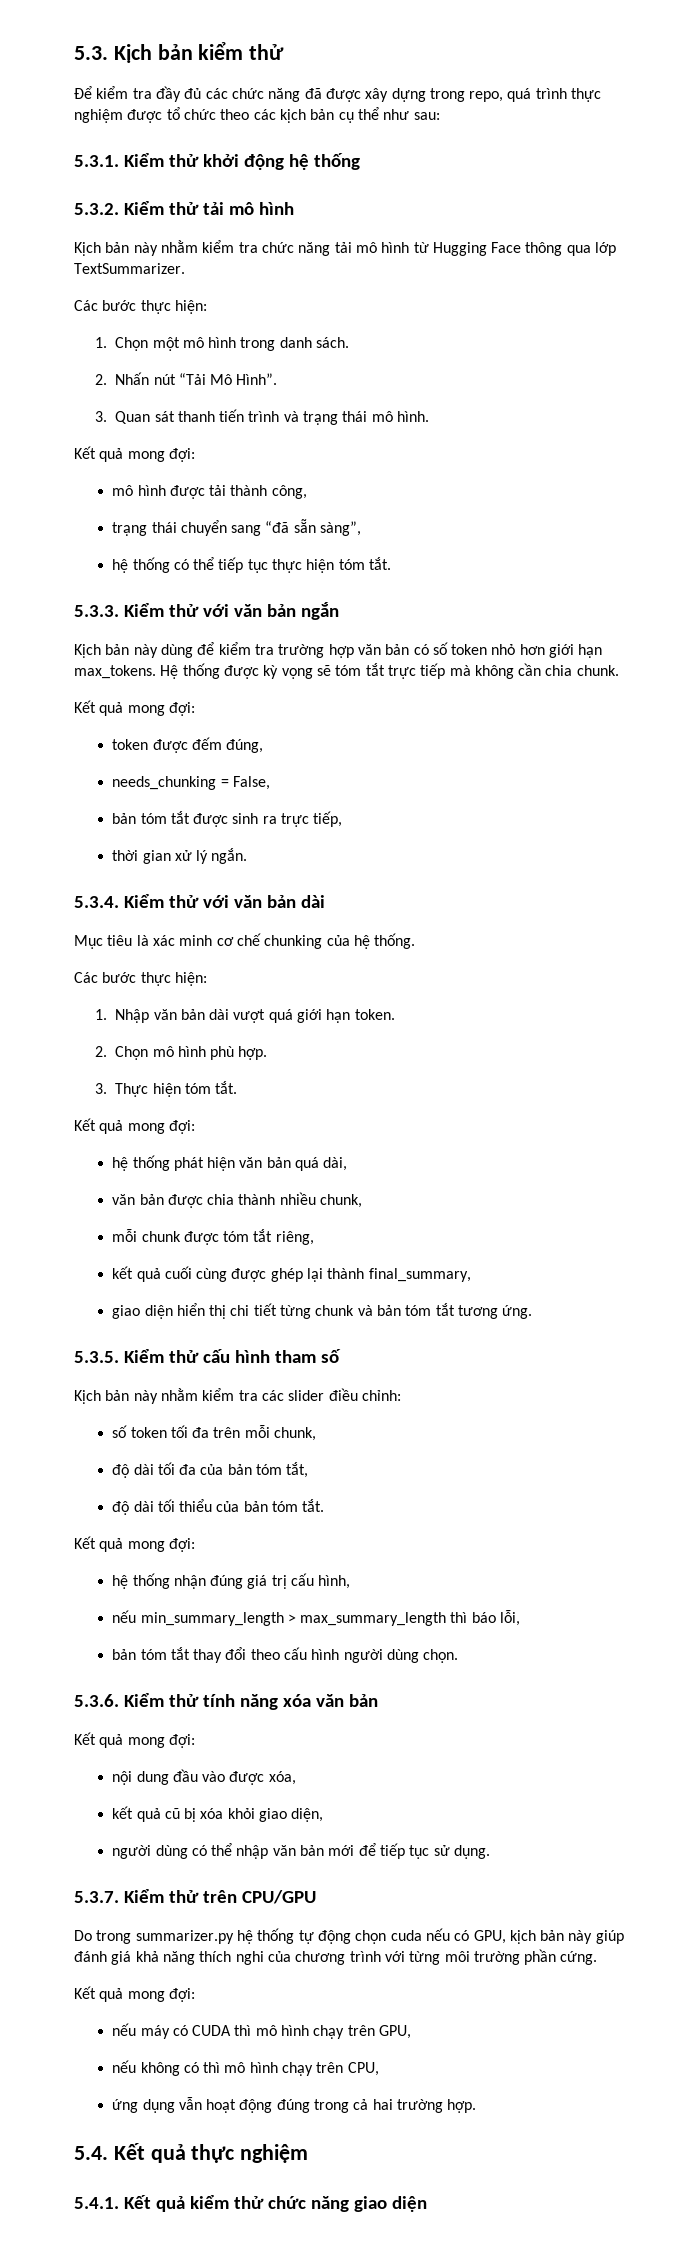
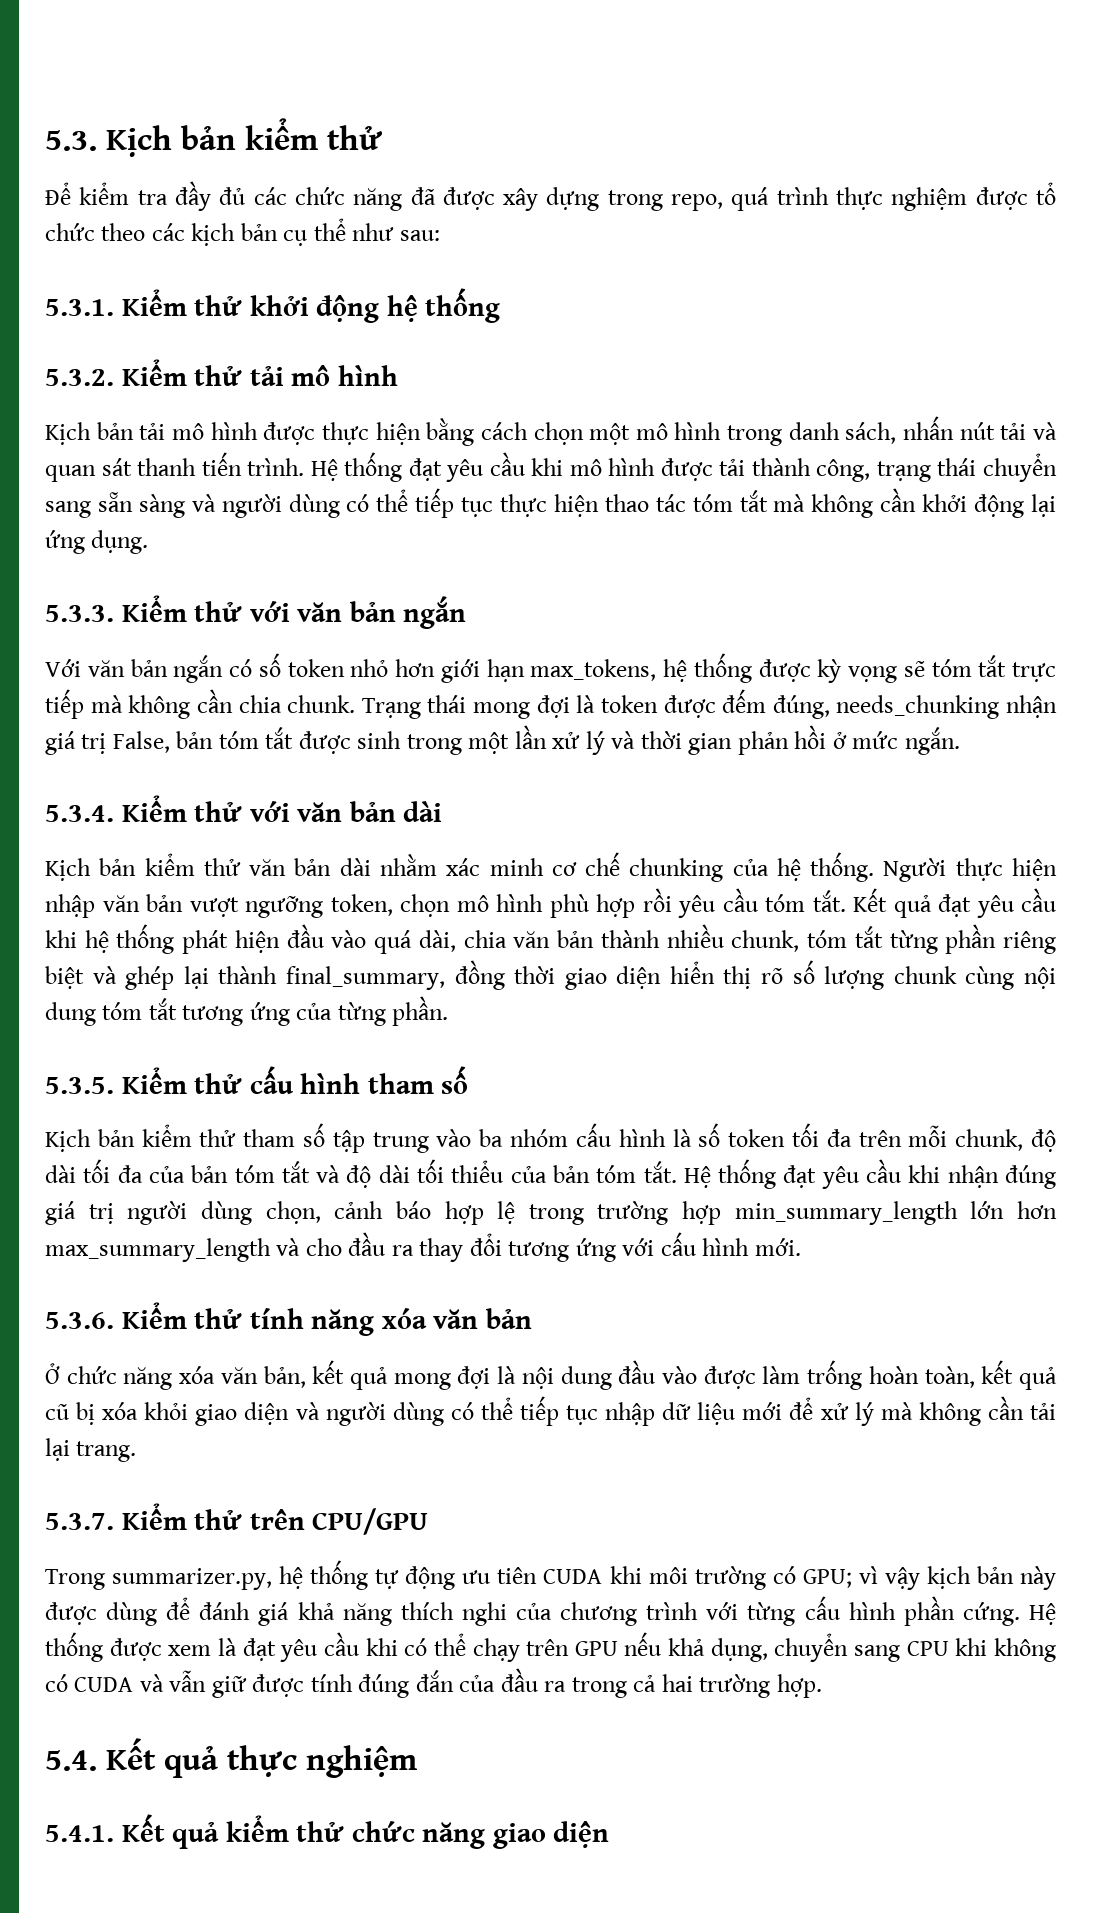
- Kịch bản này nhằm kiểm tra chức năng tải mô hình từ Hugging Face thông qua lớp TextSummarizer.
- Các bước thực hiện:
- 1. Chọn một mô hình trong danh sách.
- 2. Nhấn nút “Tải Mô Hình”.
- 3. Quan sát thanh tiến trình và trạng thái mô hình.
- Kết quả mong đợi:
- mô hình được tải thành công,
- trạng thái chuyển sang “đã sẵn sàng”,
- hệ thống có thể tiếp tục thực hiện tóm tắt.
+ Kịch bản tải mô hình được thực hiện bằng cách chọn một mô hình trong danh sách, nhấn nút tải và quan sát thanh tiến trình. Hệ thống đạt yêu cầu khi mô hình được tải thành công, trạng thái chuyển sang sẵn sàng và người dùng có thể tiếp tục thực hiện thao tác tóm tắt mà không cần khởi động lại ứng dụng.
- Kịch bản này dùng để kiểm tra trường hợp văn bản có số token nhỏ hơn giới hạn max_tokens. Hệ thống được kỳ vọng sẽ tóm tắt trực tiếp mà không cần chia chunk.
- Kết quả mong đợi:
- token được đếm đúng,
- needs_chunking = False,
- bản tóm tắt được sinh ra trực tiếp,
- thời gian xử lý ngắn.
+ Với văn bản ngắn có số token nhỏ hơn giới hạn max_tokens, hệ thống được kỳ vọng sẽ tóm tắt trực tiếp mà không cần chia chunk. Trạng thái mong đợi là token được đếm đúng, needs_chunking nhận giá trị False, bản tóm tắt được sinh trong một lần xử lý và thời gian phản hồi ở mức ngắn.
- Mục tiêu là xác minh cơ chế chunking của hệ thống.
- Các bước thực hiện:
- 1. Nhập văn bản dài vượt quá giới hạn token.
- 2. Chọn mô hình phù hợp.
- 3. Thực hiện tóm tắt.
- Kết quả mong đợi:
- hệ thống phát hiện văn bản quá dài,
- văn bản được chia thành nhiều chunk,
- mỗi chunk được tóm tắt riêng,
- kết quả cuối cùng được ghép lại thành final_summary,
- giao diện hiển thị chi tiết từng chunk và bản tóm tắt tương ứng.
+ Kịch bản kiểm thử văn bản dài nhằm xác minh cơ chế chunking của hệ thống. Người thực hiện nhập văn bản vượt ngưỡng token, chọn mô hình phù hợp rồi yêu cầu tóm tắt. Kết quả đạt yêu cầu khi hệ thống phát hiện đầu vào quá dài, chia văn bản thành nhiều chunk, tóm tắt từng phần riêng biệt và ghép lại thành final_summary, đồng thời giao diện hiển thị rõ số lượng chunk cùng nội dung tóm tắt tương ứng của từng phần.
- Kịch bản này nhằm kiểm tra các slider điều chỉnh:
- số token tối đa trên mỗi chunk,
- độ dài tối đa của bản tóm tắt,
- độ dài tối thiểu của bản tóm tắt.
- Kết quả mong đợi:
- hệ thống nhận đúng giá trị cấu hình,
- nếu min_summary_length > max_summary_length thì báo lỗi,
- bản tóm tắt thay đổi theo cấu hình người dùng chọn.
+ Kịch bản kiểm thử tham số tập trung vào ba nhóm cấu hình là số token tối đa trên mỗi chunk, độ dài tối đa của bản tóm tắt và độ dài tối thiểu của bản tóm tắt. Hệ thống đạt yêu cầu khi nhận đúng giá trị người dùng chọn, cảnh báo hợp lệ trong trường hợp min_summary_length lớn hơn max_summary_length và cho đầu ra thay đổi tương ứng với cấu hình mới.
  5.3.6. Kiểm thử tính năng xóa văn bản
- Kết quả mong đợi:
- nội dung đầu vào được xóa,
- kết quả cũ bị xóa khỏi giao diện,
- người dùng có thể nhập văn bản mới để tiếp tục sử dụng.
+ Ở chức năng xóa văn bản, kết quả mong đợi là nội dung đầu vào được làm trống hoàn toàn, kết quả cũ bị xóa khỏi giao diện và người dùng có thể tiếp tục nhập dữ liệu mới để xử lý mà không cần tải lại trang.
- Do trong summarizer.py hệ thống tự động chọn cuda nếu có GPU, kịch bản này giúp đánh giá khả năng thích nghi của chương trình với từng môi trường phần cứng.
- Kết quả mong đợi:
- nếu máy có CUDA thì mô hình chạy trên GPU,
- nếu không có thì mô hình chạy trên CPU,
- ứng dụng vẫn hoạt động đúng trong cả hai trường hợp.
+ Trong summarizer.py, hệ thống tự động ưu tiên CUDA khi môi trường có GPU; vì vậy kịch bản này được dùng để đánh giá khả năng thích nghi của chương trình với từng cấu hình phần cứng. Hệ thống được xem là đạt yêu cầu khi có thể chạy trên GPU nếu khả dụng, chuyển sang CPU khi không có CUDA và vẫn giữ được tính đúng đắn của đầu ra trong cả hai trường hợp.

